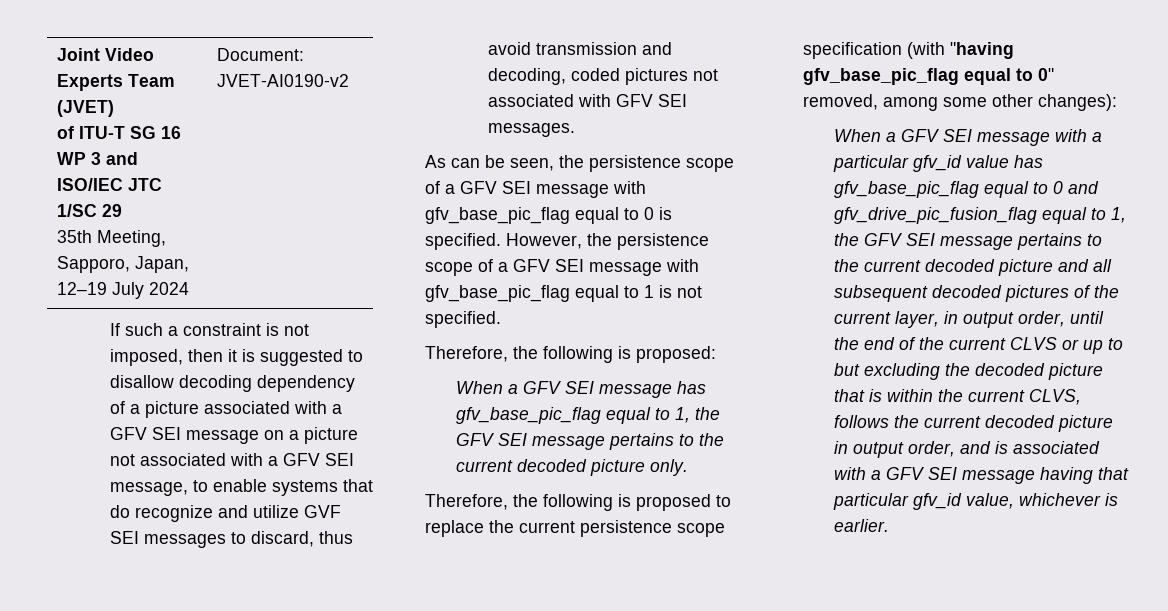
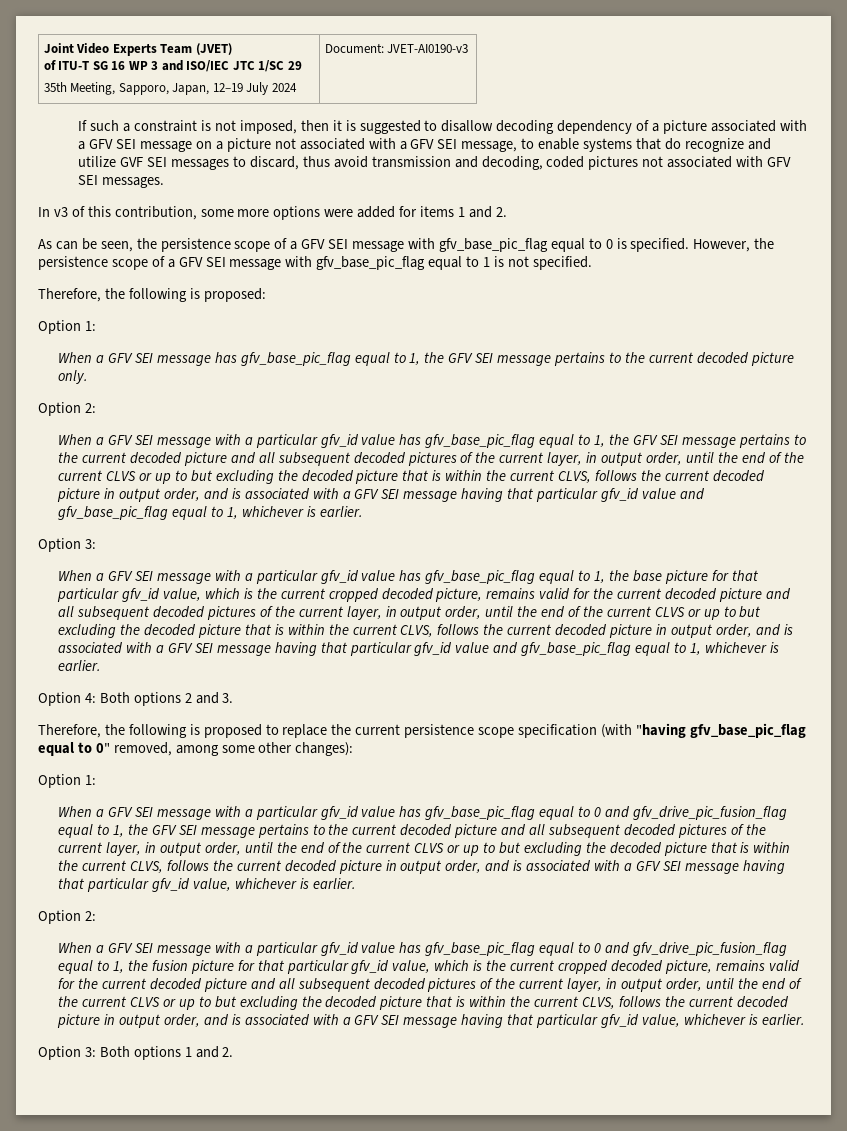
  Joint Video Experts Team (JVET)
  of ITU-T SG 16 WP 3 and ISO/IEC JTC 1/SC 29
- 35th Meeting, Sapporo, Japan, 12–19 July 2024 | Document: JVET-AI0190-v2
+ 35th Meeting, Sapporo, Japan, 12–19 July 2024 | Document: JVET-AI0190-v3
+ In v3 of this contribution, some more options were added for items 1 and 2.
  Therefore, the following is proposed:
+ Option 1:
  When a GFV SEI message has gfv_base_pic_flag equal to 1, the GFV SEI message pertains to the current decoded picture only.
+ Option 2:
+ When a GFV SEI message with a particular gfv_id value has gfv_base_pic_flag equal to 1, the GFV SEI message pertains to the current decoded picture and all subsequent decoded pictures of the current layer, in output order, until the end of the current CLVS or up to but excluding the decoded picture that is within the current CLVS, follows the current decoded picture in output order, and is associated with a GFV SEI message having that particular gfv_id value and gfv_base_pic_flag equal to 1, whichever is earlier.
+ Option 3:
+ When a GFV SEI message with a particular gfv_id value has gfv_base_pic_flag equal to 1, the base picture for that particular gfv_id value, which is the current cropped decoded picture, remains valid for the current decoded picture and all subsequent decoded pictures of the current layer, in output order, until the end of the current CLVS or up to but excluding the decoded picture that is within the current CLVS, follows the current decoded picture in output order, and is associated with a GFV SEI message having that particular gfv_id value and gfv_base_pic_flag equal to 1, whichever is earlier.
+ Option 4: Both options 2 and 3.
  Therefore, the following is proposed to replace the current persistence scope specification (with "having gfv_base_pic_flag equal to 0" removed, among some other changes):
+ Option 1:
  When a GFV SEI message with a particular gfv_id value has gfv_base_pic_flag equal to 0 and gfv_drive_pic_fusion_flag equal to 1, the GFV SEI message pertains to the current decoded picture and all subsequent decoded pictures of the current layer, in output order, until the end of the current CLVS or up to but excluding the decoded picture that is within the current CLVS, follows the current decoded picture in output order, and is associated with a GFV SEI message having that particular gfv_id value, whichever is earlier.
+ Option 2:
+ When a GFV SEI message with a particular gfv_id value has gfv_base_pic_flag equal to 0 and gfv_drive_pic_fusion_flag equal to 1, the fusion picture for that particular gfv_id value, which is the current cropped decoded picture, remains valid for the current decoded picture and all subsequent decoded pictures of the current layer, in output order, until the end of the current CLVS or up to but excluding the decoded picture that is within the current CLVS, follows the current decoded picture in output order, and is associated with a GFV SEI message having that particular gfv_id value, whichever is earlier.
+ Option 3: Both options 1 and 2.

